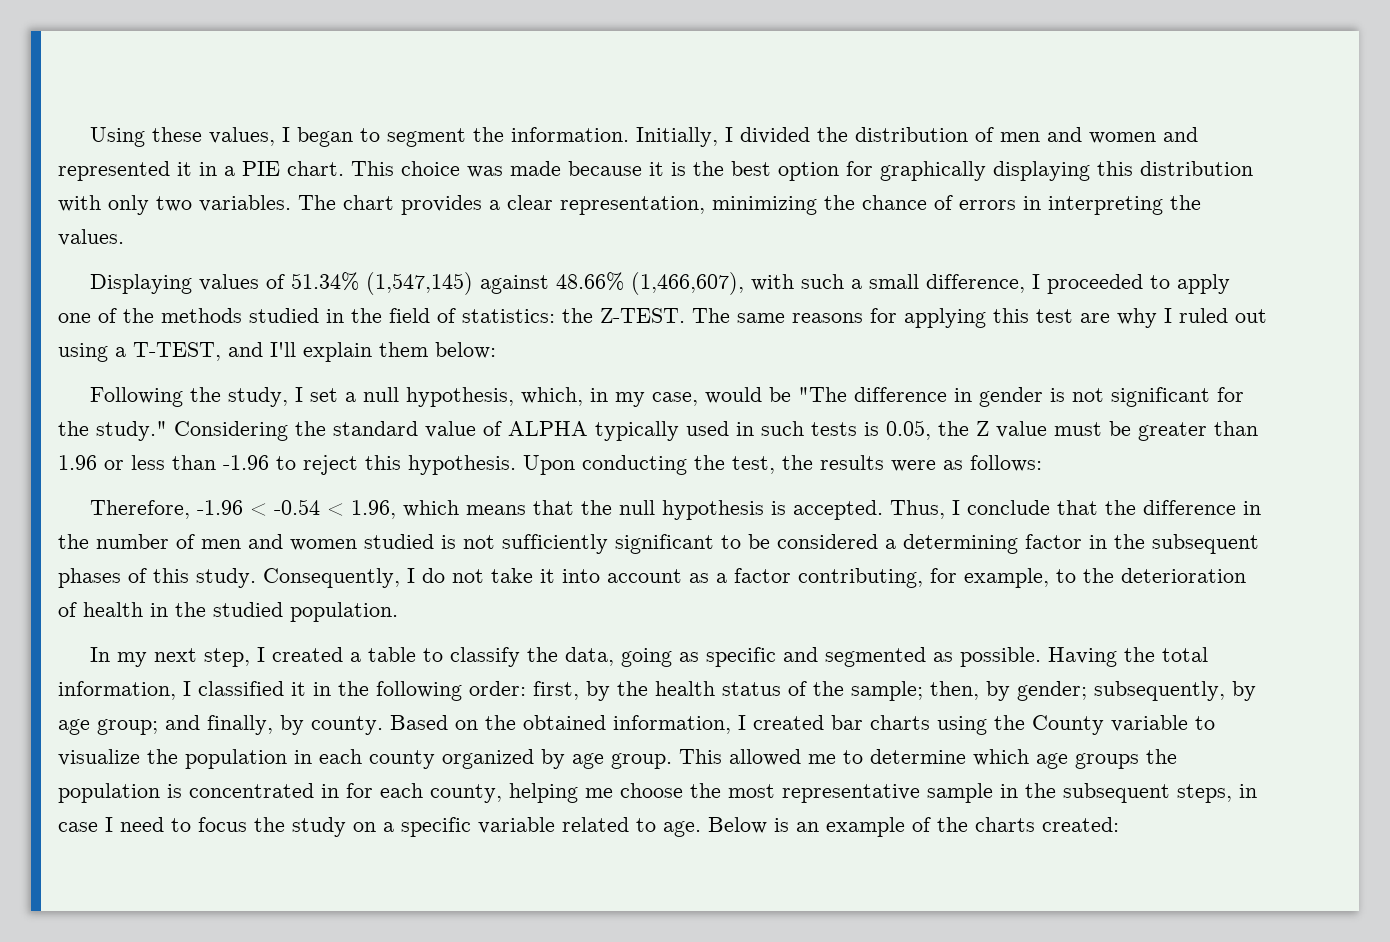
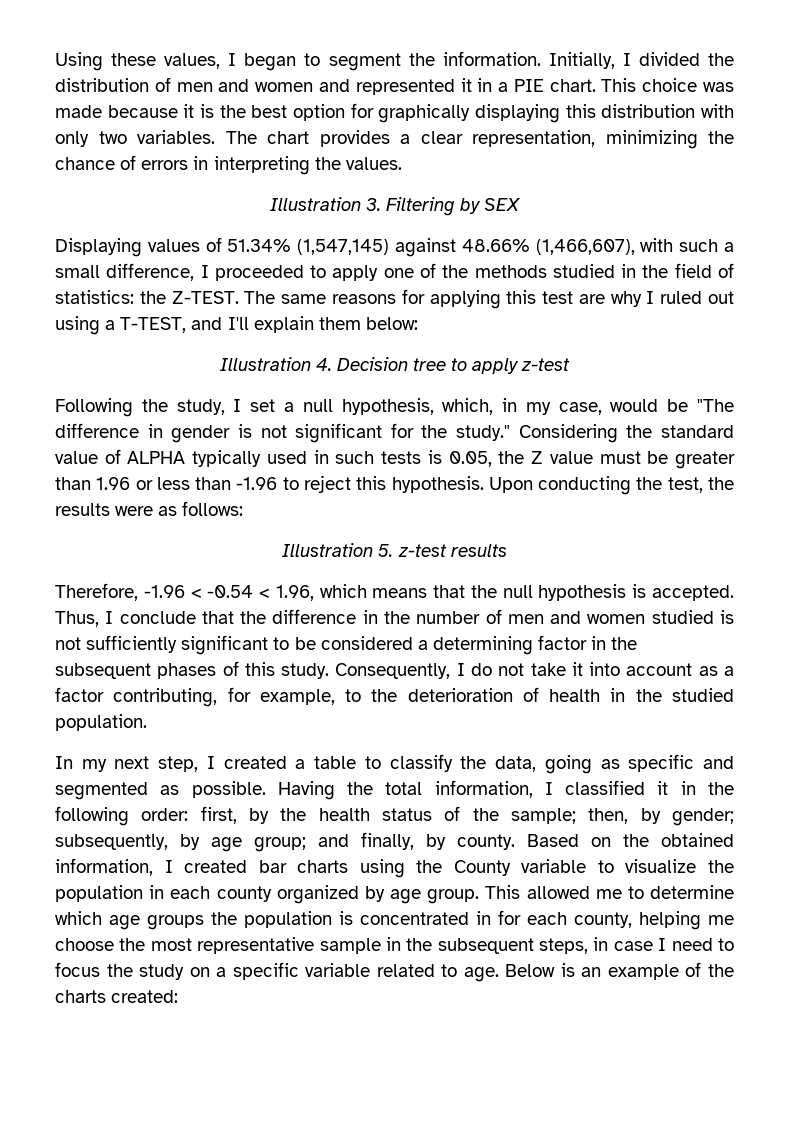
+ Illustration 3. Filtering by SEX
+ Illustration 4. Decision tree to apply z-test
+ Illustration 5. z-test results

